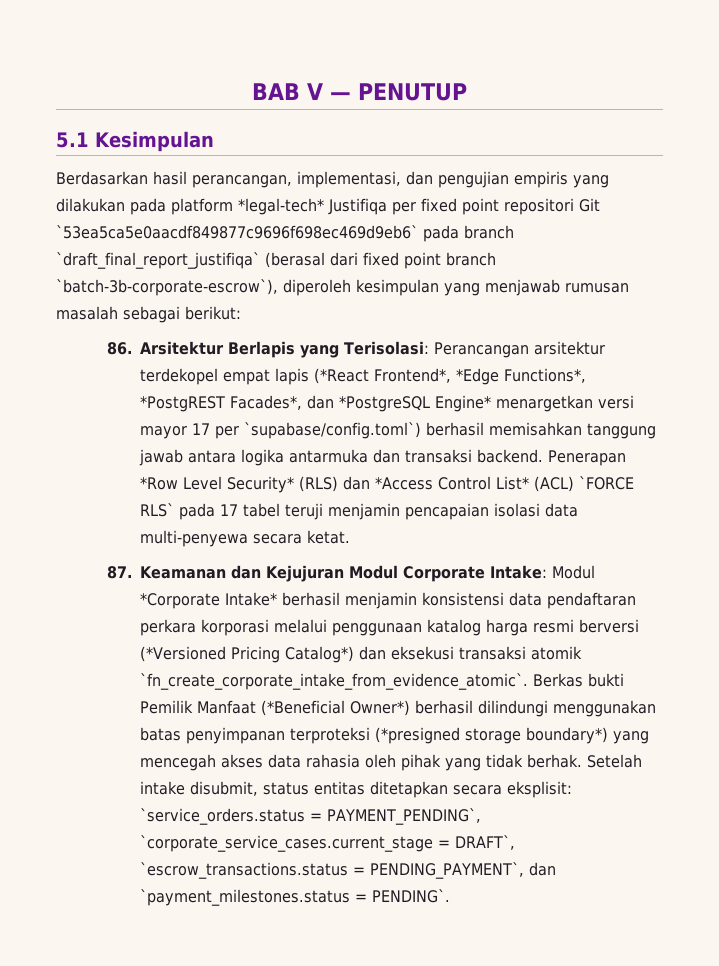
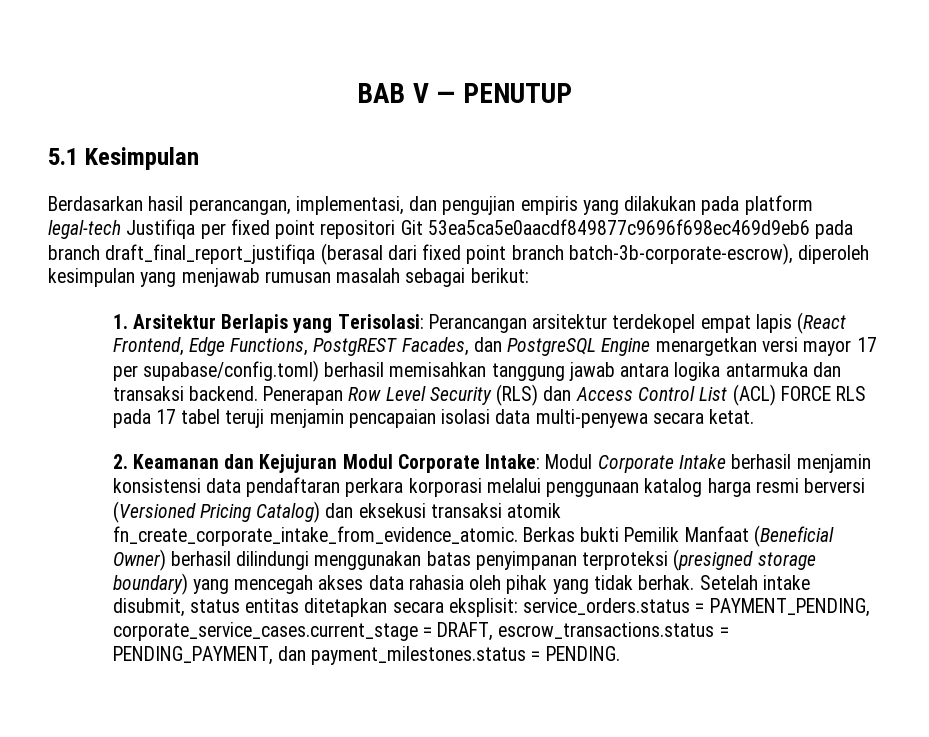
- Berdasarkan hasil perancangan, implementasi, dan pengujian empiris yang dilakukan pada platform *legal-tech* Justifiqa per fixed point repositori Git `53ea5ca5e0aacdf849877c9696f698ec469d9eb6` pada branch `draft_final_report_justifiqa` (berasal dari fixed point branch `batch-3b-corporate-escrow`), diperoleh kesimpulan yang menjawab rumusan masalah sebagai berikut:
+ Berdasarkan hasil perancangan, implementasi, dan pengujian empiris yang dilakukan pada platform legal-tech Justifiqa per fixed point repositori Git 53ea5ca5e0aacdf849877c9696f698ec469d9eb6 pada branch draft_final_report_justifiqa (berasal dari fixed point branch batch-3b-corporate-escrow), diperoleh kesimpulan yang menjawab rumusan masalah sebagai berikut:
- 86. Arsitektur Berlapis yang Terisolasi: Perancangan arsitektur terdekopel empat lapis (*React Frontend*, *Edge Functions*, *PostgREST Facades*, dan *PostgreSQL Engine* menargetkan versi mayor 17 per `supabase/config.toml`) berhasil memisahkan tanggung jawab antara logika antarmuka dan transaksi backend.
+ 1. Arsitektur Berlapis yang Terisolasi: Perancangan arsitektur terdekopel empat lapis (React Frontend, Edge Functions, PostgREST Facades, dan PostgreSQL Engine menargetkan versi mayor 17 per supabase/config.toml) berhasil memisahkan tanggung jawab antara logika antarmuka dan transaksi backend.
- Penerapan *Row Level Security* (RLS) dan *Access Control List* (ACL) `FORCE RLS` pada 17 tabel teruji menjamin pencapaian isolasi data multi-penyewa secara ketat.
+ Penerapan Row Level Security (RLS) dan Access Control List (ACL) FORCE RLS pada 17 tabel teruji menjamin pencapaian isolasi data multi-penyewa secara ketat.
- 87. Keamanan dan Kejujuran Modul Corporate Intake: Modul *Corporate Intake* berhasil menjamin konsistensi data pendaftaran perkara korporasi melalui penggunaan katalog harga resmi berversi (*Versioned Pricing Catalog*) dan eksekusi transaksi atomik `fn_create_corporate_intake_from_evidence_atomic`.
+ 2. Keamanan dan Kejujuran Modul Corporate Intake: Modul Corporate Intake berhasil menjamin konsistensi data pendaftaran perkara korporasi melalui penggunaan katalog harga resmi berversi (Versioned Pricing Catalog) dan eksekusi transaksi atomik fn_create_corporate_intake_from_evidence_atomic.
- Berkas bukti Pemilik Manfaat (*Beneficial Owner*) berhasil dilindungi menggunakan batas penyimpanan terproteksi (*presigned storage boundary*) yang mencegah akses data rahasia oleh pihak yang tidak berhak.
+ Berkas bukti Pemilik Manfaat (Beneficial Owner) berhasil dilindungi menggunakan batas penyimpanan terproteksi (presigned storage boundary) yang mencegah akses data rahasia oleh pihak yang tidak berhak.
- Setelah intake disubmit, status entitas ditetapkan secara eksplisit: `service_orders.status = PAYMENT_PENDING`, `corporate_service_cases.current_stage = DRAFT`, `escrow_transactions.status = PENDING_PAYMENT`, dan `payment_milestones.status = PENDING`.
+ Setelah intake disubmit, status entitas ditetapkan secara eksplisit: service_orders.status = PAYMENT_PENDING, corporate_service_cases.current_stage = DRAFT, escrow_transactions.status = PENDING_PAYMENT, dan payment_milestones.status = PENDING.

